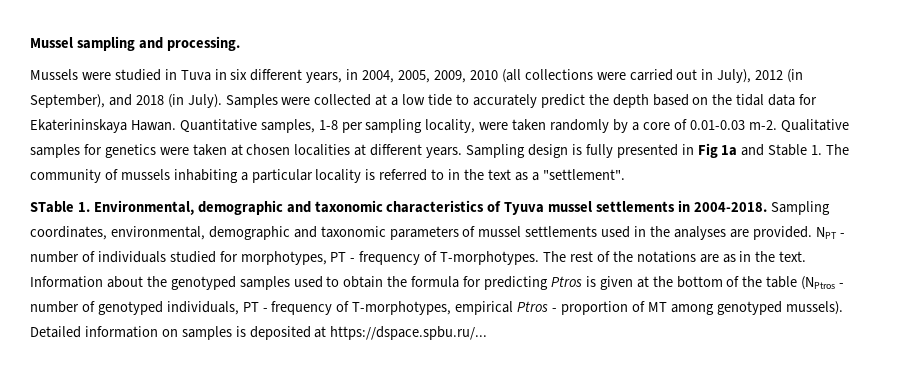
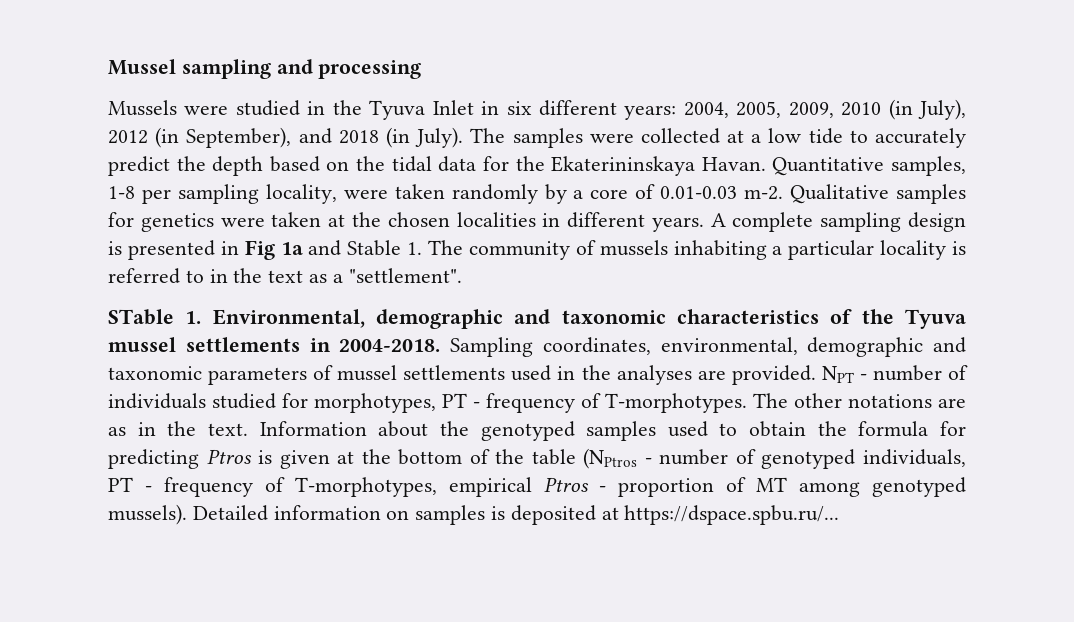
- Mussel sampling and processing.
+ Mussel sampling and processing
- Mussels were studied in Tuva in six different years, in 2004, 2005, 2009, 2010 (all collections were carried out in July), 2012 (in September), and 2018 (in July).
+ Mussels were studied in the Tyuva Inlet in six different years: 2004, 2005, 2009, 2010 (in July), 2012 (in September), and 2018 (in July).
- Samples were collected at a low tide to accurately predict the depth based on the tidal data for Ekaterininskaya Hawan.
+ The samples were collected at a low tide to accurately predict the depth based on the tidal data for the Ekaterininskaya Havan.
- Qualitative samples for genetics were taken at chosen localities at different years.
+ Qualitative samples for genetics were taken at the chosen localities in different years.
- Sampling design is fully presented in Fig 1а and Stable 1. The community of mussels inhabiting a particular locality is referred to in the text as a "settlement".
+ A complete sampling design is presented in Fig 1а and Stable 1. The community of mussels inhabiting a particular locality is referred to in the text as a "settlement".
- STable 1. Environmental, demographic and taxonomic characteristics of Tyuva mussel settlements in 2004-2018.
+ STable 1. Environmental, demographic and taxonomic characteristics of the Tyuva mussel settlements in 2004-2018.
- The rest of the notations are as in the text.
+ The other notations are as in the text.

